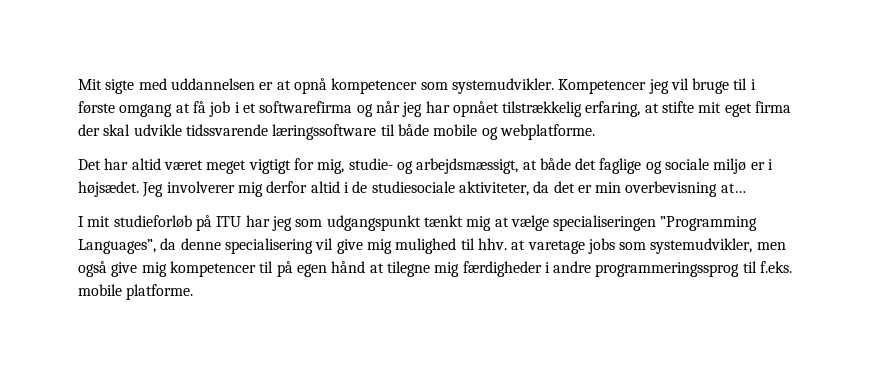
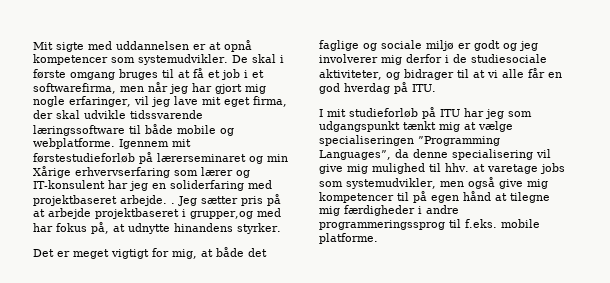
- Kompetencer jeg vil bruge til i første omgang at få job i et softwarefirma og når jeg har opnået tilstrækkelig erfaring, at stifte mit eget firma der skal udvikle tidssvarende læringssoftware til både mobile og webplatforme.
- Det har altid været meget vigtigt for mig, studie- og arbejdsmæssigt, at både det faglige og sociale miljø er i højsædet. Jeg involverer mig derfor altid i de studiesociale aktiviteter, da det er min overbevisning at…
+ De skal i første omgang bruges til at få et job i et softwarefirma, men når jeg har gjort mig nogle erfaringer, vil jeg lave mit eget firma, der skal udvikle tidssvarende læringssoftware til både mobile og webplatforme. Igennem mit førstestudieforløb på lærerseminaret og min Xårige erhvervserfaring som lærer og IT-konsulent har jeg en soliderfaring med projektbaseret arbejde. . Jeg sætter pris på at arbejde projektbaseret i grupper,og med har fokus på, at udnytte hinandens styrker.
+ Det er meget vigtigt for mig, at både det faglige og sociale miljø er godt og jeg involverer mig derfor i de studiesociale aktiviteter, og bidrager til at vi alle får en god hverdag på ITU.

